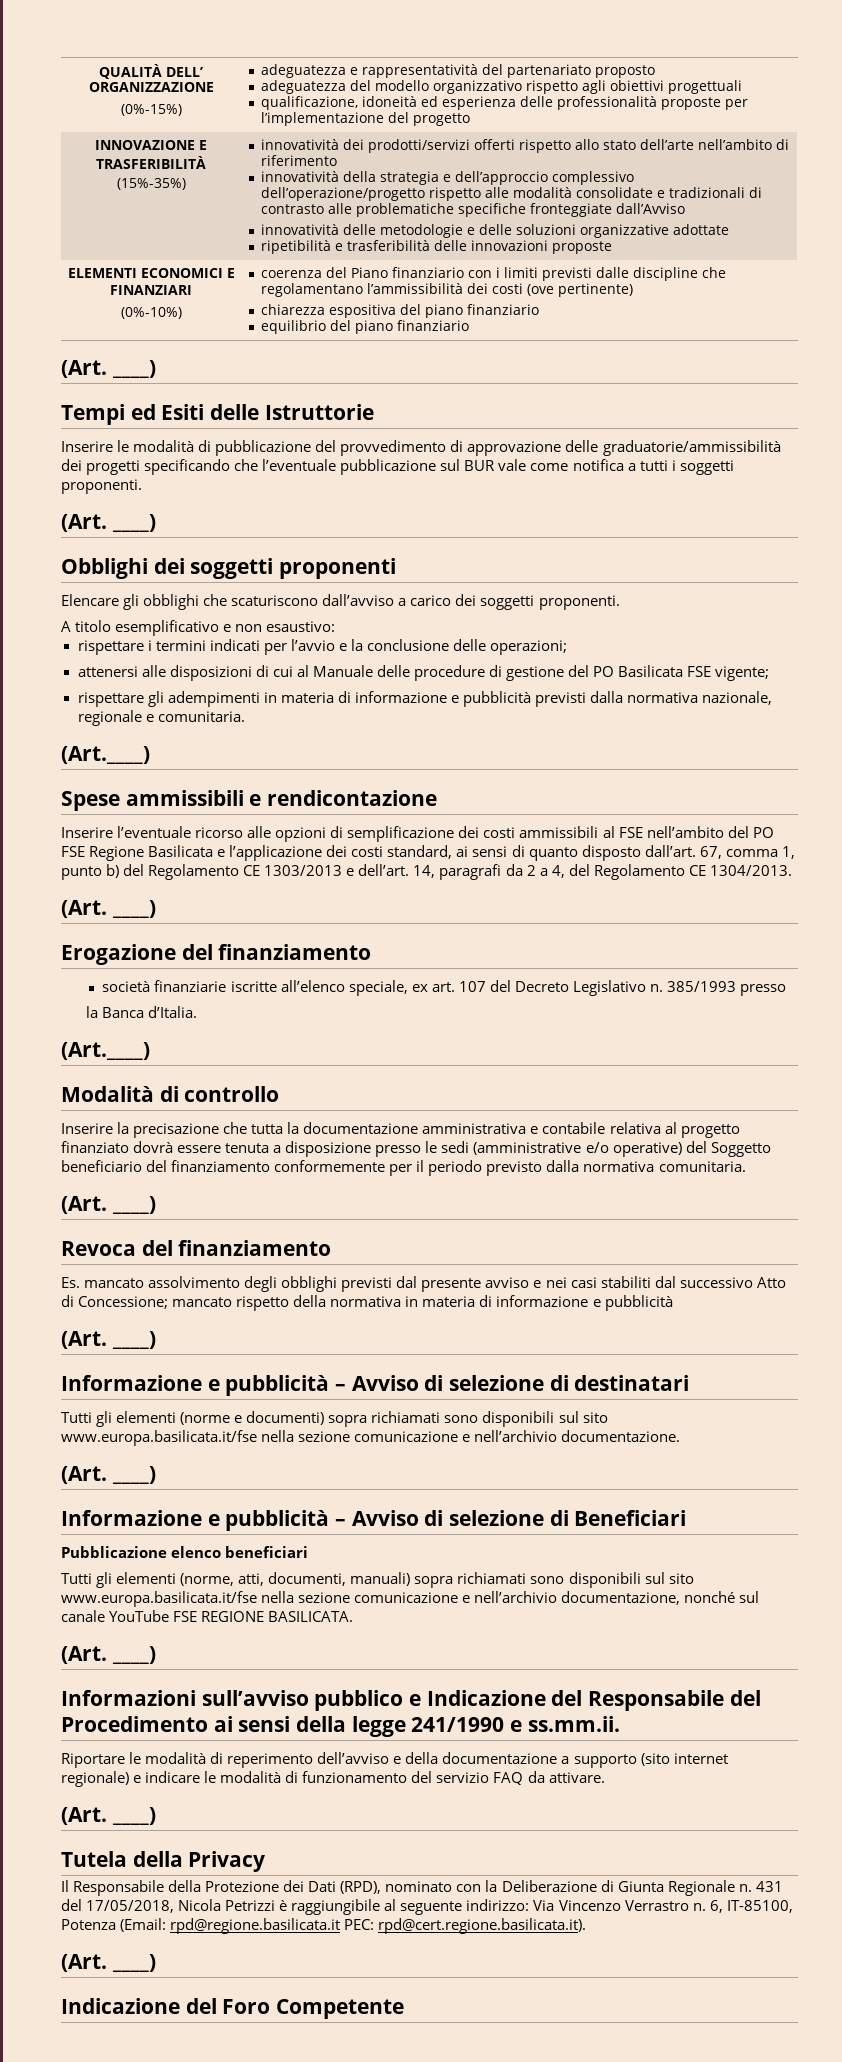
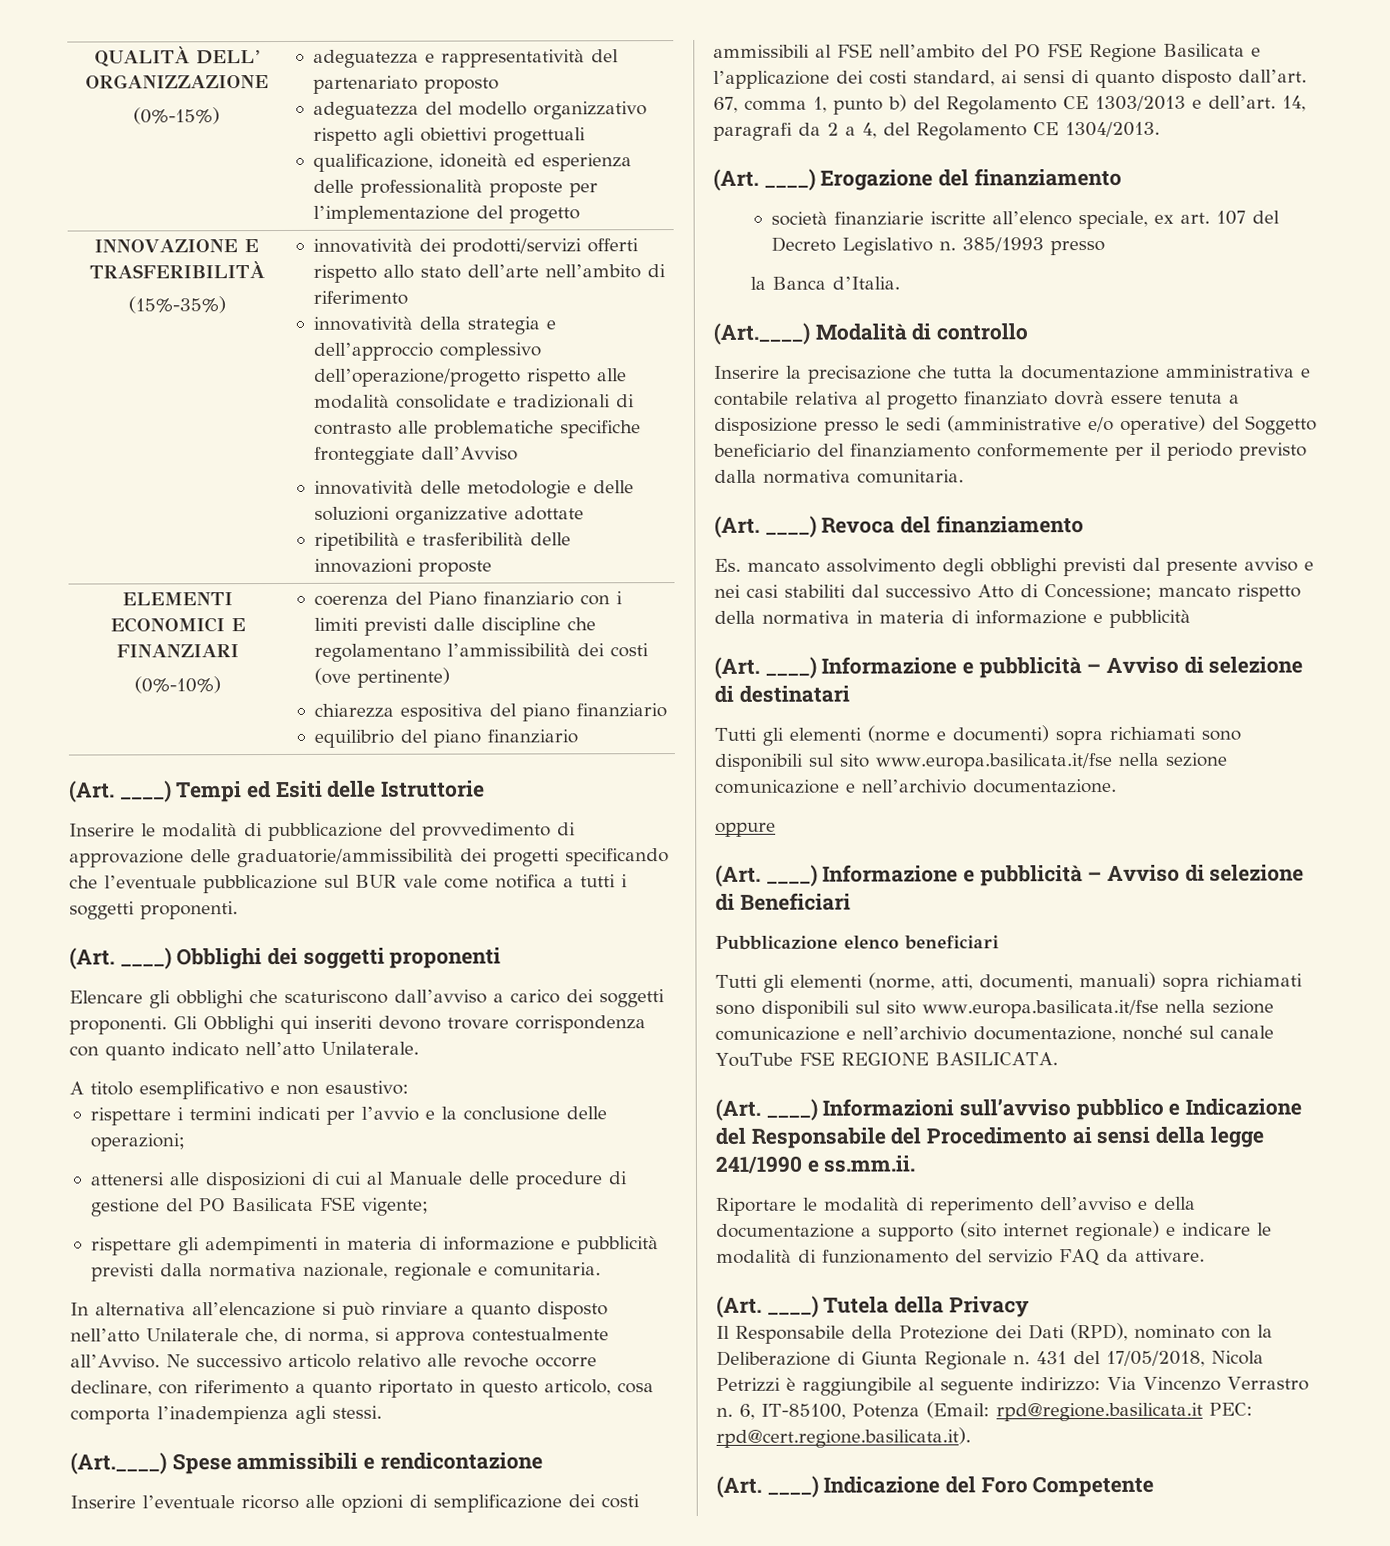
  ELEMENTI ECONOMICI E FINANZIARI
  (0%-10%) | coerenza del Piano finanziario con i limiti previsti dalle discipline che regolamentano l’ammissibilità dei costi (ove pertinente)
  chiarezza espositiva del piano finanziario
  equilibrio del piano finanziario
- (Art. ____)
- Tempi ed Esiti delle Istruttorie
+ (Art. ____) Tempi ed Esiti delle Istruttorie
  Inserire le modalità di pubblicazione del provvedimento di approvazione delle graduatorie/ammissibilità dei progetti specificando che l’eventuale pubblicazione sul BUR vale come notifica a tutti i soggetti proponenti.
- (Art. ____)
- Obblighi dei soggetti proponenti
+ (Art. ____) Obblighi dei soggetti proponenti
+ Gli Obblighi qui inseriti devono trovare corrispondenza con quanto indicato nell’atto Unilaterale.
  rispettare gli adempimenti in materia di informazione e pubblicità previsti dalla normativa nazionale, regionale e comunitaria.
- (Art.____)
- Spese ammissibili e rendicontazione
+ In alternativa all’elencazione si può rinviare a quanto disposto nell’atto Unilaterale che, di norma, si approva contestualmente all’Avviso. Ne successivo articolo relativo alle revoche occorre declinare, con riferimento a quanto riportato in questo articolo, cosa comporta l’inadempienza agli stessi.
+ (Art.____) Spese ammissibili e rendicontazione
  14, paragrafi da 2 a 4, del Regolamento CE 1304/2013.
- (Art. ____)
- Erogazione del finanziamento
+ (Art. ____) Erogazione del finanziamento
  la Banca d’Italia.
- (Art.____)
- Modalità di controllo
+ (Art.____) Modalità di controllo
  Inserire la precisazione che tutta la documentazione amministrativa e contabile relativa al progetto finanziato dovrà essere tenuta a disposizione presso le sedi (amministrative e/o operative) del Soggetto beneficiario del finanziamento conformemente per il periodo previsto dalla normativa comunitaria.
- (Art. ____)
- Revoca del finanziamento
+ (Art. ____) Revoca del finanziamento
  Es. mancato assolvimento degli obblighi previsti dal presente avviso e nei casi stabiliti dal successivo Atto di Concessione; mancato rispetto della normativa in materia di informazione e pubblicità
- (Art. ____)
- Informazione e pubblicità – Avviso di selezione di destinatari
+ (Art. ____) Informazione e pubblicità – Avviso di selezione di destinatari
  Tutti gli elementi (norme e documenti) sopra richiamati sono disponibili sul sito www.europa.basilicata.it/fse nella sezione comunicazione e nell’archivio documentazione.
- (Art. ____)
- Informazione e pubblicità – Avviso di selezione di Beneficiari
+ oppure
+ (Art. ____) Informazione e pubblicità – Avviso di selezione di Beneficiari
  Tutti gli elementi (norme, atti, documenti, manuali) sopra richiamati sono disponibili sul sito www.europa.basilicata.it/fse nella sezione comunicazione e nell’archivio documentazione, nonché sul canale YouTube FSE REGIONE BASILICATA.
- (Art. ____)
- Informazioni sull’avviso pubblico e Indicazione del Responsabile del Procedimento ai sensi della legge 241/1990 e ss.mm.ii.
+ (Art. ____) Informazioni sull’avviso pubblico e Indicazione del Responsabile del Procedimento ai sensi della legge 241/1990 e ss.mm.ii.
  Riportare le modalità di reperimento dell’avviso e della documentazione a supporto (sito internet regionale) e indicare le modalità di funzionamento del servizio FAQ da attivare.
- (Art. ____)
- Tutela della Privacy
+ (Art. ____) Tutela della Privacy
  6, IT-85100, Potenza (Email: rpd@regione.basilicata.it PEC: rpd@cert.regione.basilicata.it).
- (Art. ____)
- Indicazione del Foro Competente
+ (Art. ____) Indicazione del Foro Competente

